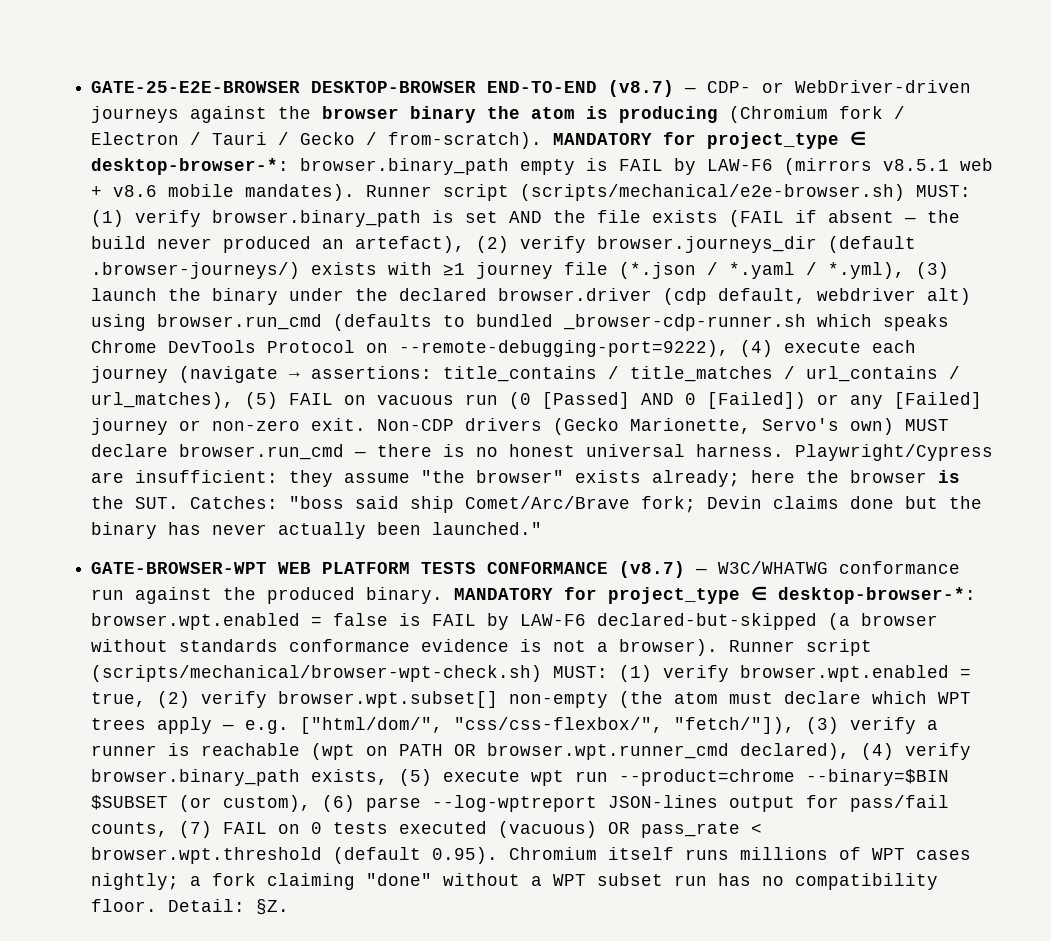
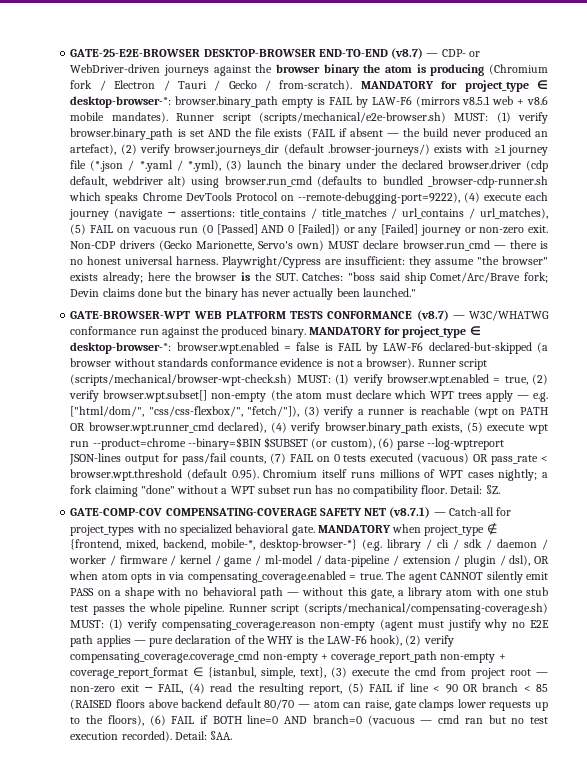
+ GATE-COMP-COV COMPENSATING-COVERAGE SAFETY NET (v8.7.1) — Catch-all for project_types with no specialized behavioral gate. MANDATORY when project_type ∉ {frontend, mixed, backend, mobile-*, desktop-browser-*} (e.g. library / cli / sdk / daemon / worker / firmware / kernel / game / ml-model / data-pipeline / extension / plugin / dsl), OR when atom opts in via compensating_coverage.enabled = true. The agent CANNOT silently emit PASS on a shape with no behavioral path — without this gate, a library atom with one stub test passes the whole pipeline. Runner script (scripts/mechanical/compensating-coverage.sh) MUST: (1) verify compensating_coverage.reason non-empty (agent must justify why no E2E path applies — pure declaration of the WHY is the LAW-F6 hook), (2) verify compensating_coverage.coverage_cmd non-empty + coverage_report_path non-empty + coverage_report_format ∈ {istanbul, simple, text}, (3) execute the cmd from project root — non-zero exit → FAIL, (4) read the resulting report, (5) FAIL if line < 90 OR branch < 85 (RAISED floors above backend default 80/70 — atom can raise, gate clamps lower requests up to the floors), (6) FAIL if BOTH line=0 AND branch=0 (vacuous — cmd ran but no test execution recorded). Detail: §AA.

